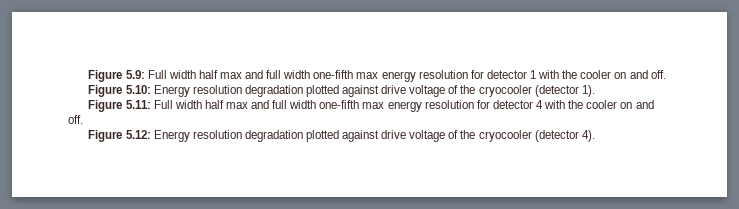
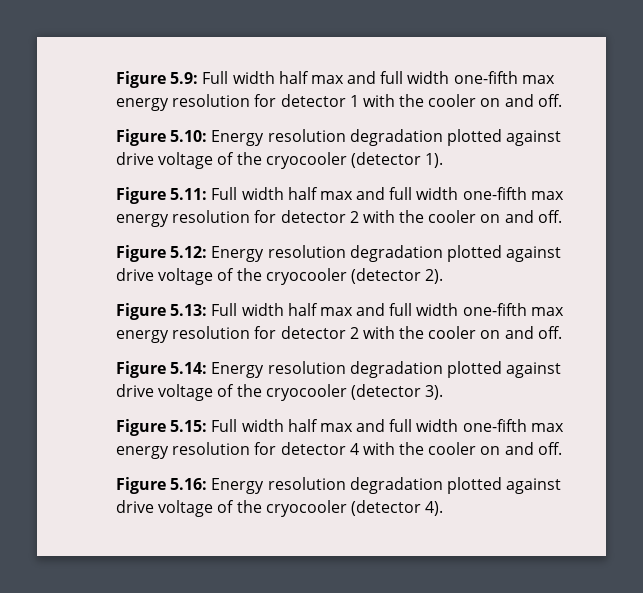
- Figure 5.11: Full width half max and full width one-fifth max energy resolution for detector 4 with the cooler on and off.
+ Figure 5.11: Full width half max and full width one-fifth max energy resolution for detector 2 with the cooler on and off.
- Figure 5.12: Energy resolution degradation plotted against drive voltage of the cryocooler (detector 4).
+ Figure 5.12: Energy resolution degradation plotted against drive voltage of the cryocooler (detector 2).
+ Figure 5.13: Full width half max and full width one-fifth max energy resolution for detector 2 with the cooler on and off.
+ Figure 5.14: Energy resolution degradation plotted against drive voltage of the cryocooler (detector 3).
+ Figure 5.15: Full width half max and full width one-fifth max energy resolution for detector 4 with the cooler on and off.
+ Figure 5.16: Energy resolution degradation plotted against drive voltage of the cryocooler (detector 4).

